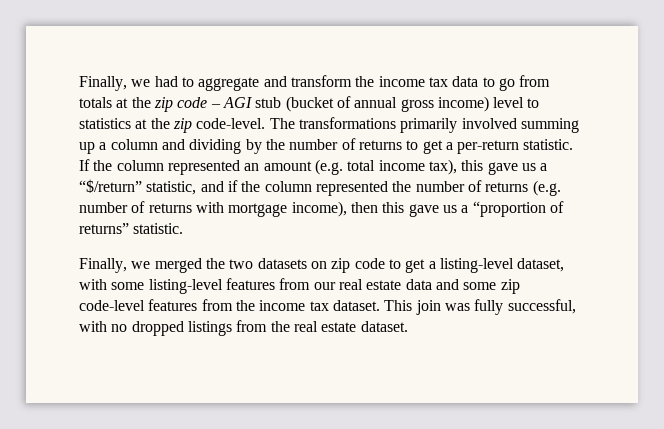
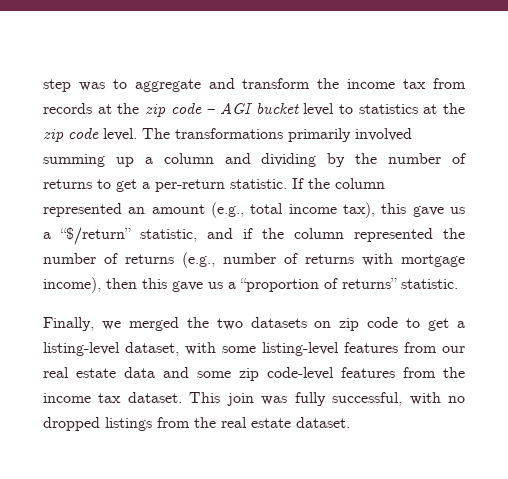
- Finally, we had to aggregate and transform the income tax data to go from totals at the zip code – AGI stub (bucket of annual gross income) level to statistics at the zip code-level.
+ step was to aggregate and transform the income tax from records at the zip code – AGI bucket level to statistics at the zip code level.
- If the column represented an amount (e.g. total income tax), this gave us a “$/return” statistic, and if the column represented the number of returns (e.g. number of returns with mortgage income), then this gave us a “proportion of returns” statistic.
+ If the column represented an amount (e.g., total income tax), this gave us a “$/return” statistic, and if the column represented the number of returns (e.g., number of returns with mortgage income), then this gave us a “proportion of returns” statistic.

